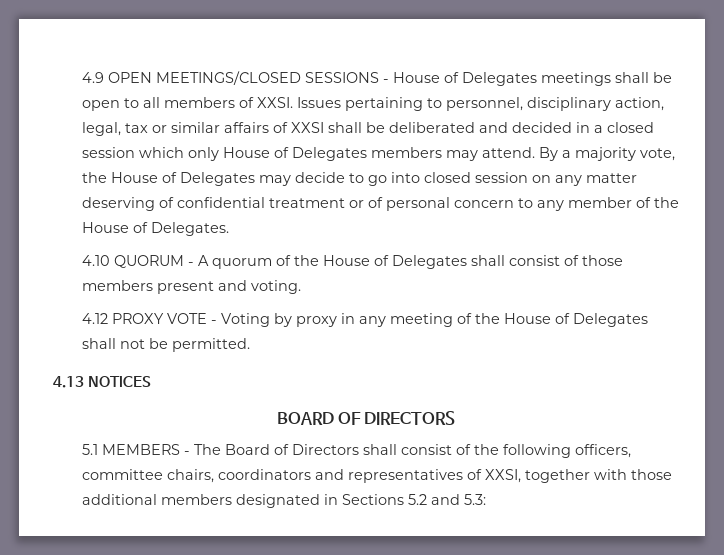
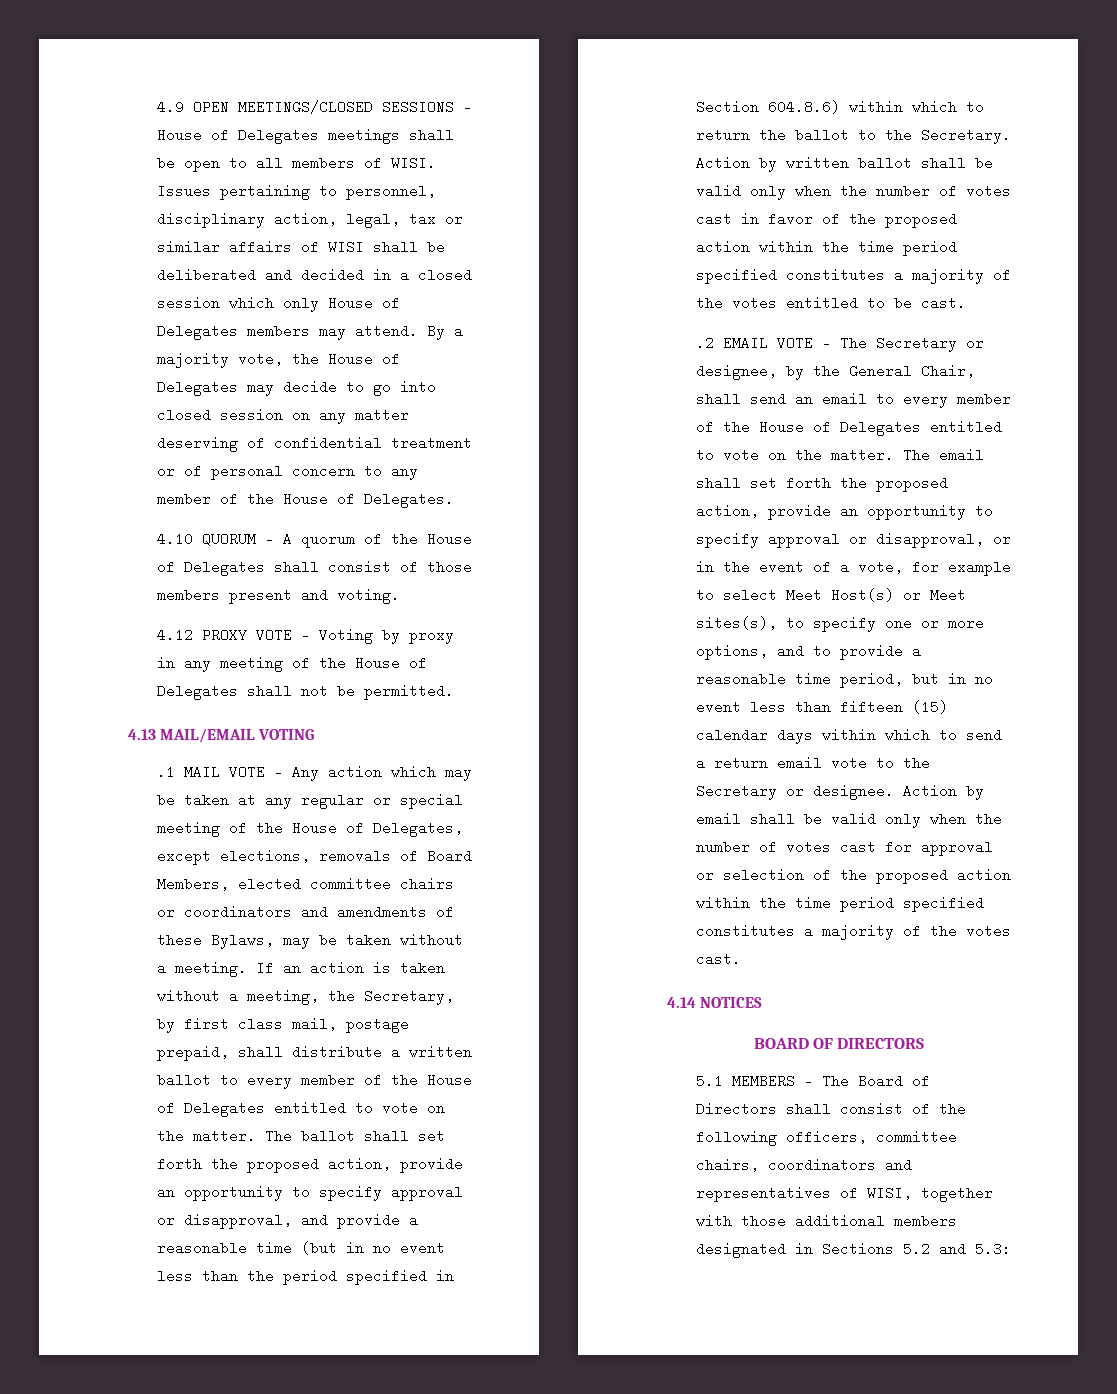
- 4.9 OPEN MEETINGS/CLOSED SESSIONS - House of Delegates meetings shall be open to all members of XXSI.
+ 4.9 OPEN MEETINGS/CLOSED SESSIONS - House of Delegates meetings shall be open to all members of WISI.
- Issues pertaining to personnel, disciplinary action, legal, tax or similar affairs of XXSI shall be deliberated and decided in a closed session which only House of Delegates members may attend.
+ Issues pertaining to personnel, disciplinary action, legal, tax or similar affairs of WISI shall be deliberated and decided in a closed session which only House of Delegates members may attend.
- 4.13 NOTICES
+ 4.13 MAIL/EMAIL VOTING
+ .1 MAIL VOTE - Any action which may be taken at any regular or special meeting of the House of Delegates, except elections, removals of Board Members, elected committee chairs or coordinators and amendments of these Bylaws, may be taken without a meeting. If an action is taken without a meeting, the Secretary, by first class mail, postage prepaid, shall distribute a written ballot to every member of the House of Delegates entitled to vote on the matter. The ballot shall set forth the proposed action, provide an opportunity to specify approval or disapproval, and provide a reasonable time (but in no event less than the period specified in Section 604.8.6) within which to return the ballot to the Secretary. Action by written ballot shall be valid only when the number of votes cast in favor of the proposed action within the time period specified constitutes a majority of the votes entitled to be cast.
+ .2 EMAIL VOTE - The Secretary or designee, by the General Chair, shall send an email to every member of the House of Delegates entitled to vote on the matter. The email shall set forth the proposed action, provide an opportunity to specify approval or disapproval, or in the event of a vote, for example to select Meet Host(s) or Meet sites(s), to specify one or more options, and to provide a reasonable time period, but in no event less than fifteen (15) calendar days within which to send a return email vote to the Secretary or designee. Action by email shall be valid only when the number of votes cast for approval or selection of the proposed action within the time period specified constitutes a majority of the votes cast.
+ 4.14 NOTICES
- 5.1 MEMBERS - The Board of Directors shall consist of the following officers, committee chairs, coordinators and representatives of XXSI, together with those additional members designated in Sections 5.2 and 5.3:
+ 5.1 MEMBERS - The Board of Directors shall consist of the following officers, committee chairs, coordinators and representatives of WISI, together with those additional members designated in Sections 5.2 and 5.3:

